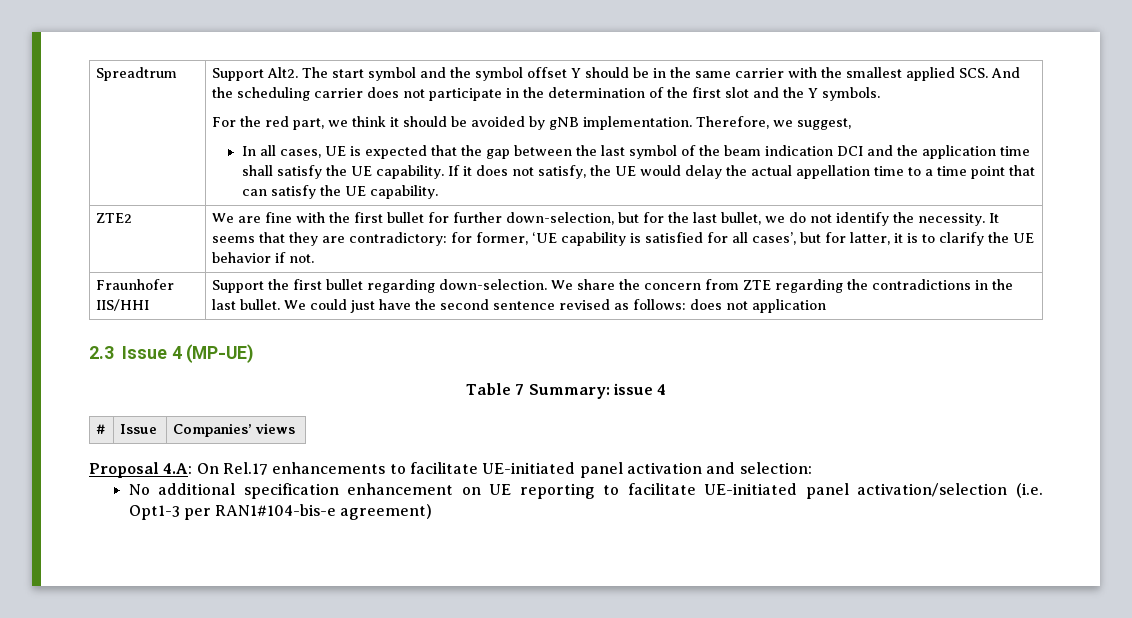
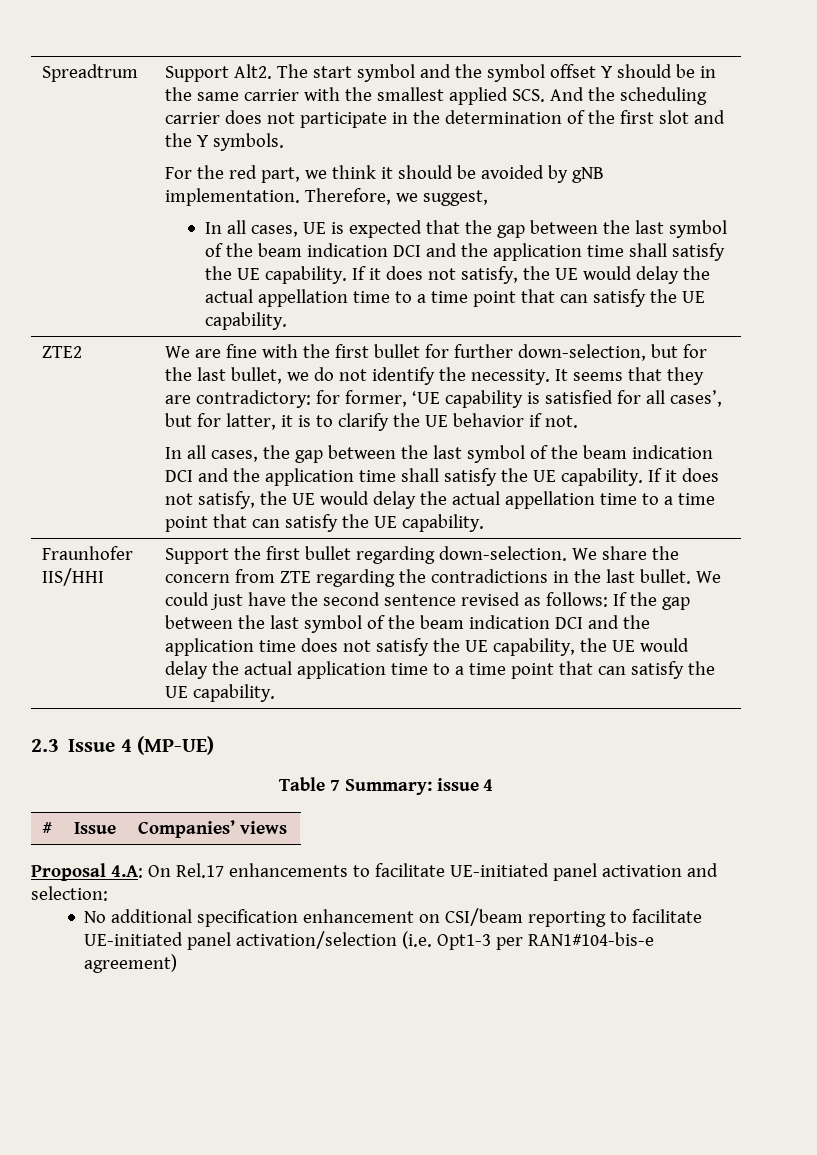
+ In all cases, the gap between the last symbol of the beam indication DCI and the application time shall satisfy the UE capability. If it does not satisfy, the UE would delay the actual appellation time to a time point that can satisfy the UE capability.
- We could just have the second sentence revised as follows: does not application
+ We could just have the second sentence revised as follows: If the gap between the last symbol of the beam indication DCI and the application time does not satisfy the UE capability, the UE would delay the actual application time to a time point that can satisfy the UE capability.
- No additional specification enhancement on UE reporting to facilitate UE-initiated panel activation/selection (i.e. Opt1-3 per RAN1#104-bis-e agreement)
+ No additional specification enhancement on CSI/beam reporting to facilitate UE-initiated panel activation/selection (i.e. Opt1-3 per RAN1#104-bis-e agreement)

